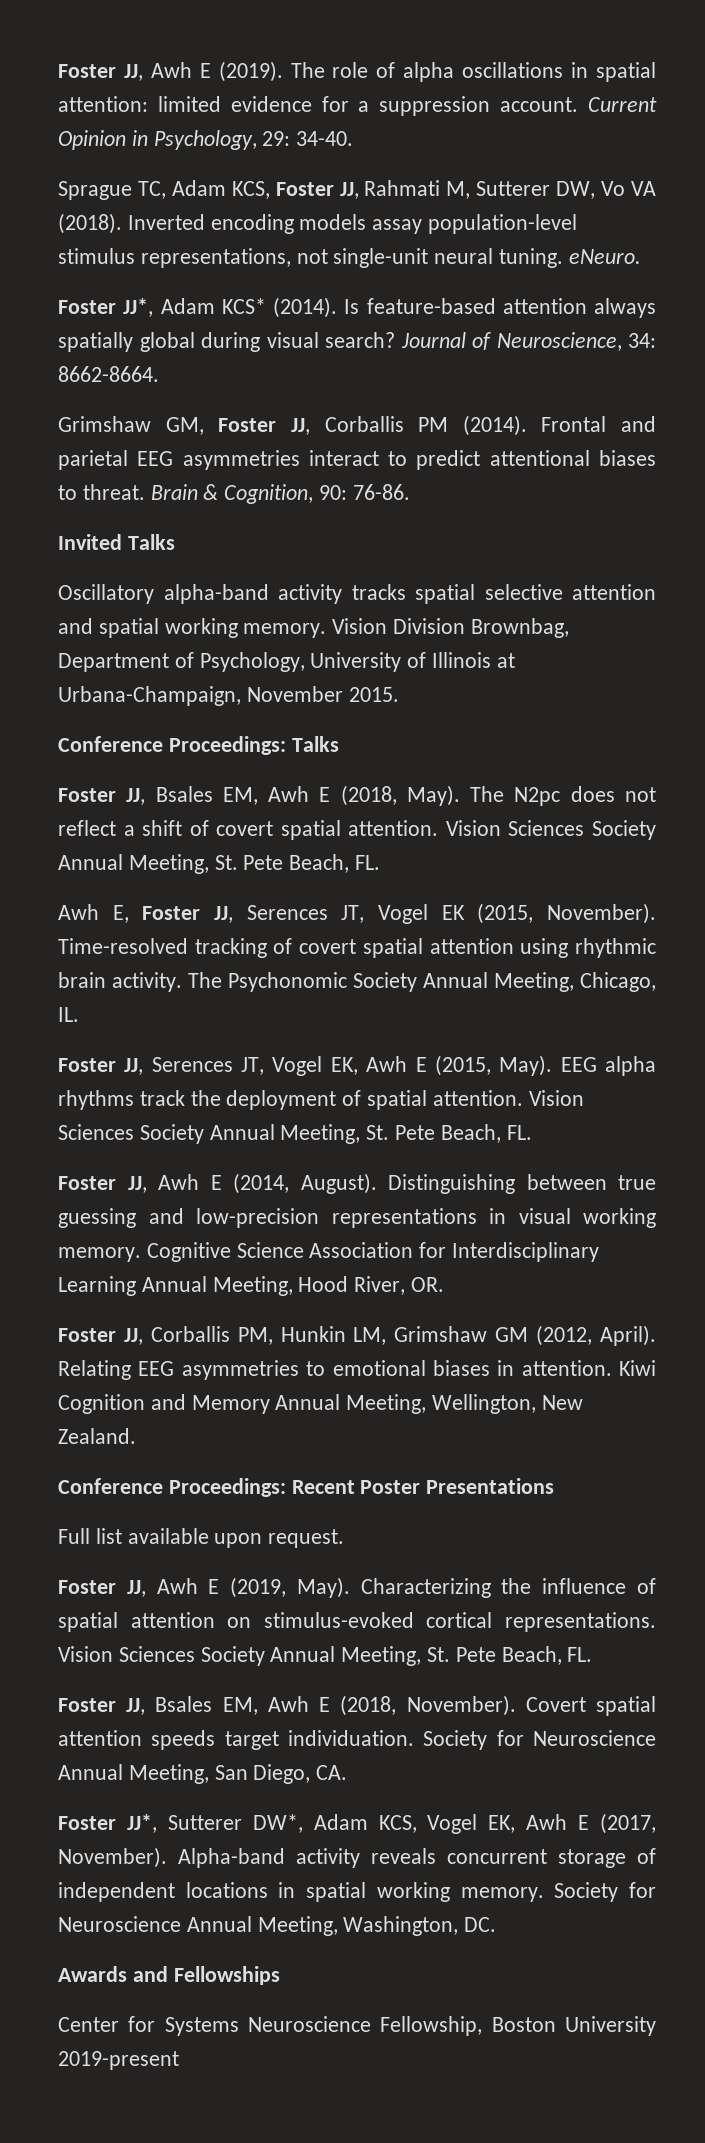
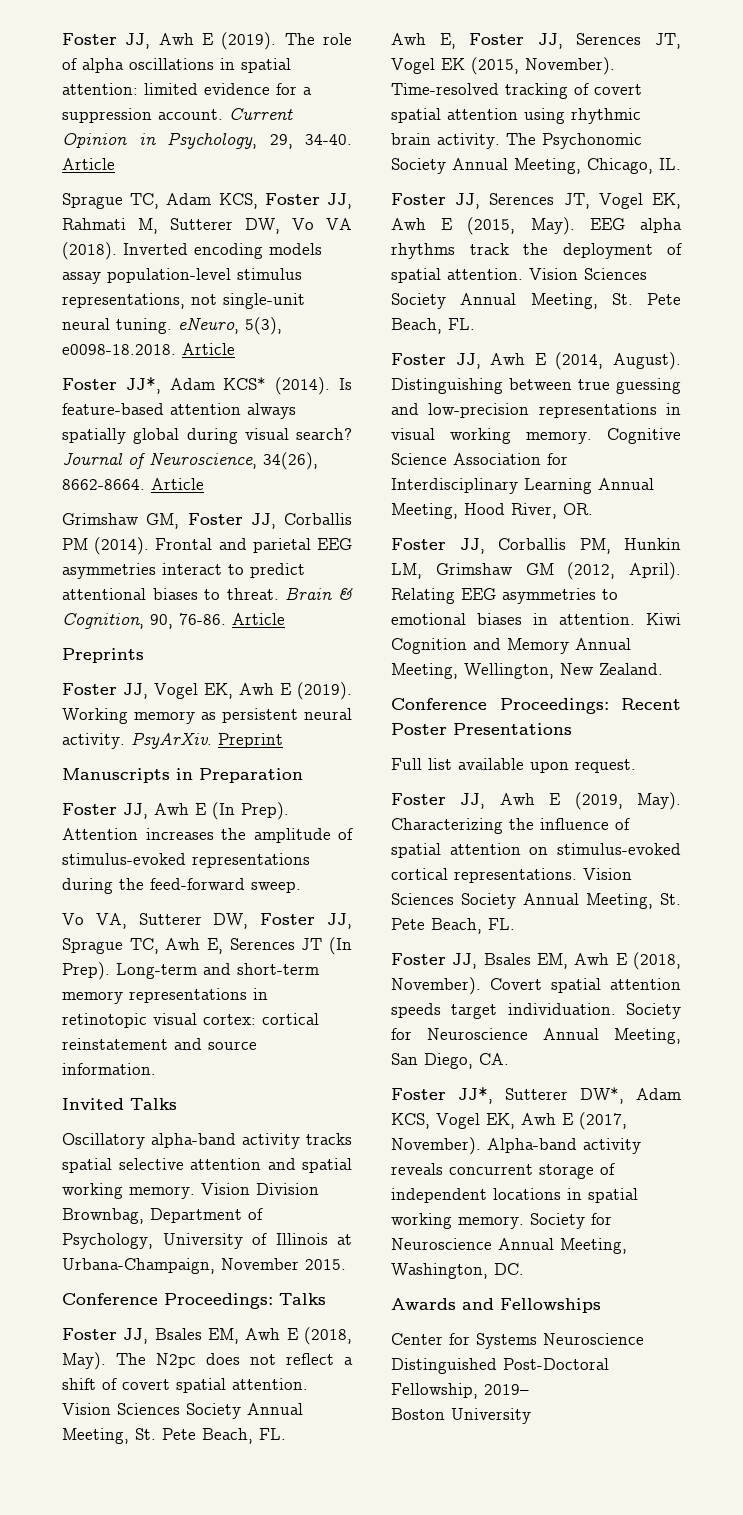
- Current Opinion in Psychology, 29: 34-40.
+ Current Opinion in Psychology, 29, 34-40. Article
- Inverted encoding models assay population-level stimulus representations, not single-unit neural tuning. eNeuro.
+ Inverted encoding models assay population-level stimulus representations, not single-unit neural tuning. eNeuro, 5(3), e0098-18.2018. Article
- Journal of Neuroscience, 34: 8662-8664.
+ Journal of Neuroscience, 34(26), 8662-8664. Article
- Brain & Cognition, 90: 76-86.
+ Brain & Cognition, 90, 76-86. Article
+ Preprints
+ Foster JJ, Vogel EK, Awh E (2019). Working memory as persistent neural activity. PsyArXiv. Preprint
+ Manuscripts in Preparation
+ Foster JJ, Awh E (In Prep). Attention increases the amplitude of stimulus-evoked representations during the feed-forward sweep.
+ Vo VA, Sutterer DW, Foster JJ, Sprague TC, Awh E, Serences JT (In Prep). Long-term and short-term memory representations in retinotopic visual cortex: cortical reinstatement and source information.
- Center for Systems Neuroscience Fellowship, Boston University 2019-present
+ Center for Systems Neuroscience Distinguished Post-Doctoral Fellowship, 2019–
+ Boston University

